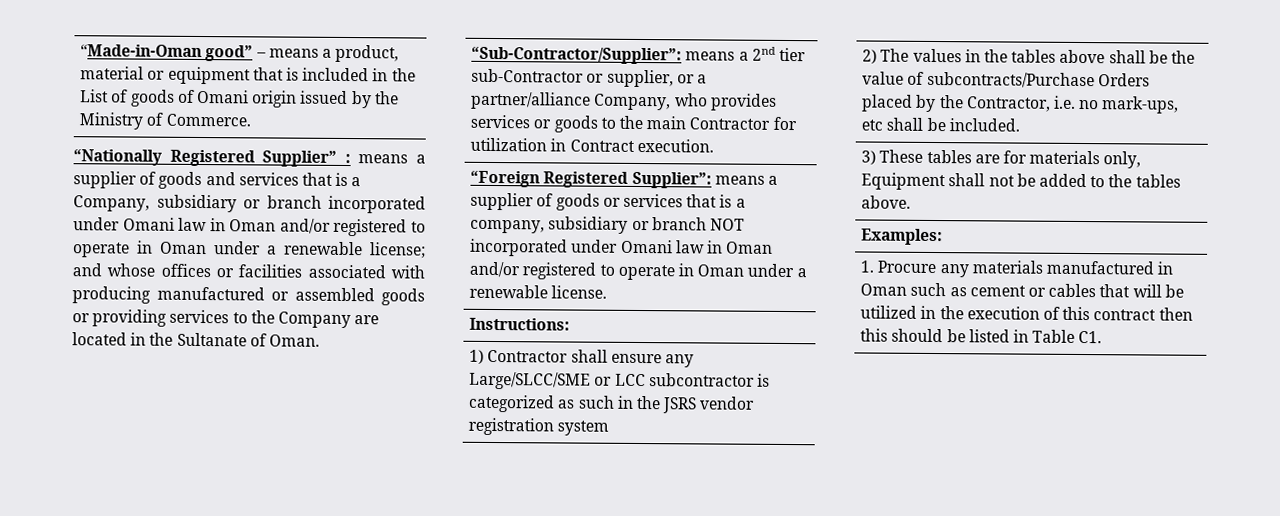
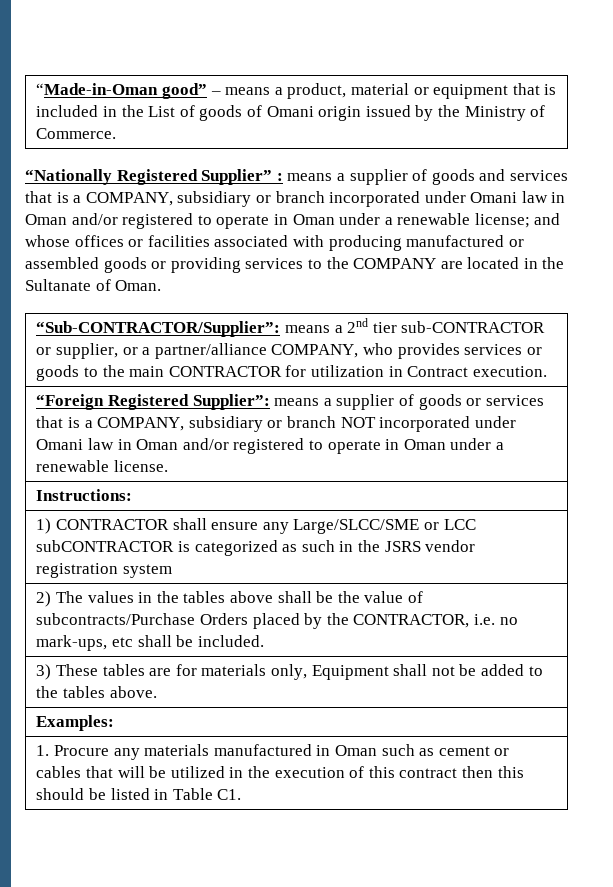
- “Nationally Registered Supplier” : means a supplier of goods and services that is a Company, subsidiary or branch incorporated under Omani law in Oman and/or registered to operate in Oman under a renewable license; and whose offices or facilities associated with producing manufactured or assembled goods or providing services to the Company are located in the Sultanate of Oman.
+ “Nationally Registered Supplier” : means a supplier of goods and services that is a COMPANY, subsidiary or branch incorporated under Omani law in Oman and/or registered to operate in Oman under a renewable license; and whose offices or facilities associated with producing manufactured or assembled goods or providing services to the COMPANY are located in the Sultanate of Oman.
- “Sub-Contractor/Supplier”: means a 2nd tier sub-Contractor or supplier, or a partner/alliance Company, who provides services or goods to the main Contractor for utilization in Contract execution.
+ “Sub-CONTRACTOR/Supplier”: means a 2nd tier sub-CONTRACTOR or supplier, or a partner/alliance COMPANY, who provides services or goods to the main CONTRACTOR for utilization in Contract execution.
- “Foreign Registered Supplier”: means a supplier of goods or services that is a company, subsidiary or branch NOT incorporated under Omani law in Oman and/or registered to operate in Oman under a renewable license.
+ “Foreign Registered Supplier”: means a supplier of goods or services that is a COMPANY, subsidiary or branch NOT incorporated under Omani law in Oman and/or registered to operate in Oman under a renewable license.
- 1) Contractor shall ensure any Large/SLCC/SME or LCC subcontractor is categorized as such in the JSRS vendor registration system
+ 1) CONTRACTOR shall ensure any Large/SLCC/SME or LCC subCONTRACTOR is categorized as such in the JSRS vendor registration system
- 2) The values in the tables above shall be the value of subcontracts/Purchase Orders placed by the Contractor, i.e. no mark-ups, etc shall be included.
+ 2) The values in the tables above shall be the value of subcontracts/Purchase Orders placed by the CONTRACTOR, i.e. no mark-ups, etc shall be included.

